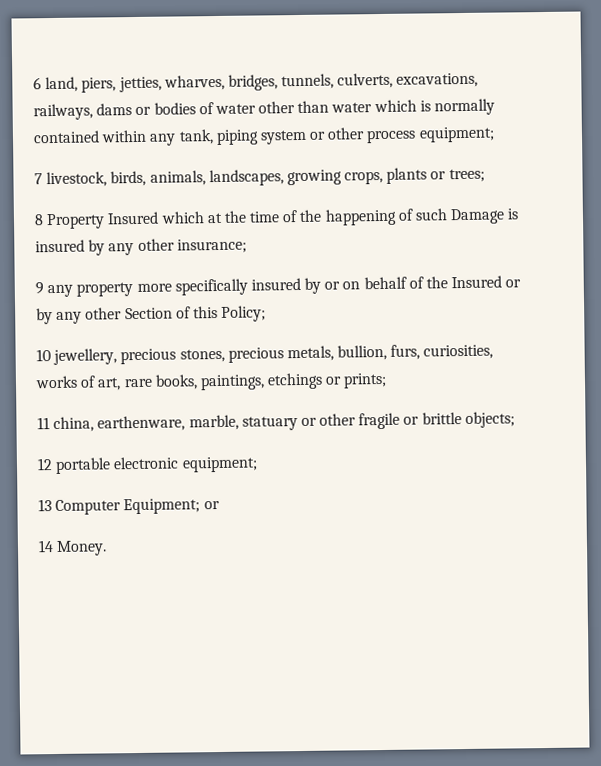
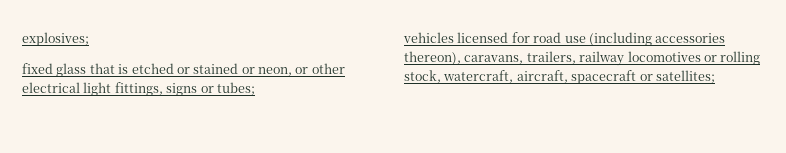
- 6 land, piers, jetties, wharves, bridges, tunnels, culverts, excavations, railways, dams or bodies of water other than water which is normally contained within any tank, piping system or other process equipment;
- 7 livestock, birds, animals, landscapes, growing crops, plants or trees;
- 8 Property Insured which at the time of the happening of such Damage is insured by any other insurance;
- 9 any property more specifically insured by or on behalf of the Insured or by any other Section of this Policy;
- 10 jewellery, precious stones, precious metals, bullion, furs, curiosities, works of art, rare books, paintings, etchings or prints;
- 11 china, earthenware, marble, statuary or other fragile or brittle objects;
- 12 portable electronic equipment;
- 13 Computer Equipment; or
- 14 Money.
+ explosives;
+ fixed glass that is etched or stained or neon, or other electrical light fittings, signs or tubes;
+ vehicles licensed for road use (including accessories thereon), caravans, trailers, railway locomotives or rolling stock, watercraft, aircraft, spacecraft or satellites;

